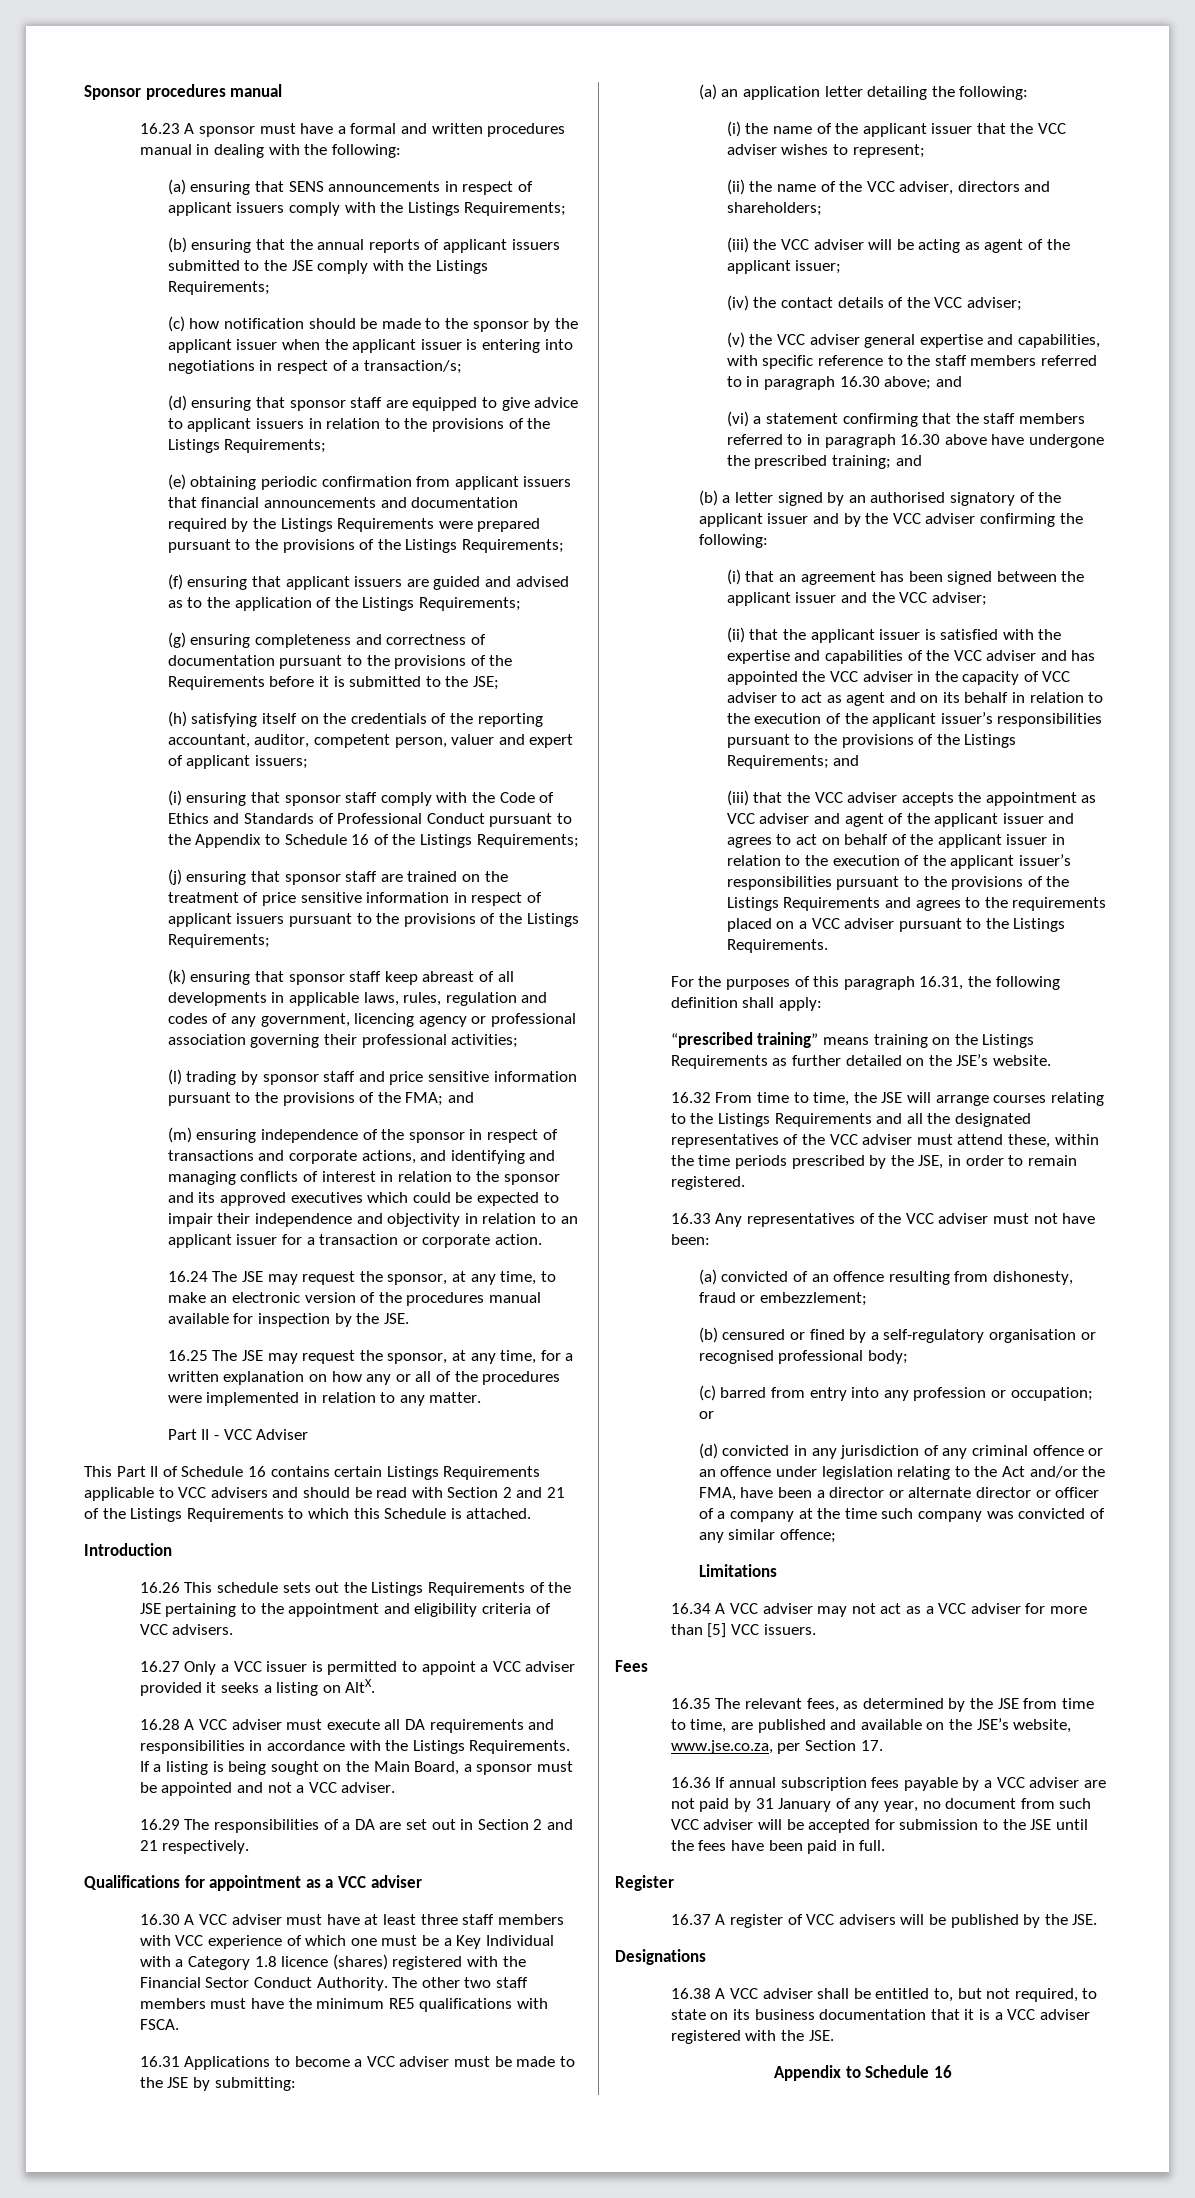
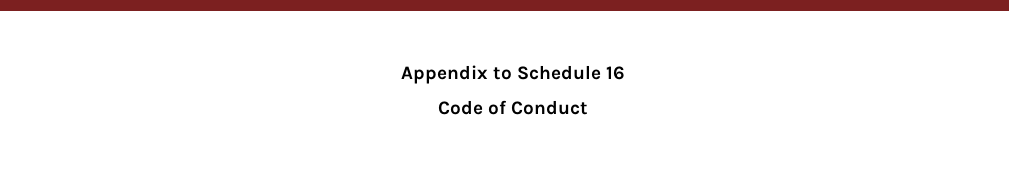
- Sponsor procedures manual
- 16.23 A sponsor must have a formal and written procedures manual in dealing with the following:
- (a) ensuring that SENS announcements in respect of applicant issuers comply with the Listings Requirements;
- (b) ensuring that the annual reports of applicant issuers submitted to the JSE comply with the Listings Requirements;
- (c) how notification should be made to the sponsor by the applicant issuer when the applicant issuer is entering into negotiations in respect of a transaction/s;
- (d) ensuring that sponsor staff are equipped to give advice to applicant issuers in relation to the provisions of the Listings Requirements;
- (e) obtaining periodic confirmation from applicant issuers that financial announcements and documentation required by the Listings Requirements were prepared pursuant to the provisions of the Listings Requirements;
- (f) ensuring that applicant issuers are guided and advised as to the application of the Listings Requirements;
- (g) ensuring completeness and correctness of documentation pursuant to the provisions of the Requirements before it is submitted to the JSE;
- (h) satisfying itself on the credentials of the reporting accountant, auditor, competent person, valuer and expert of applicant issuers;
- (i) ensuring that sponsor staff comply with the Code of Ethics and Standards of Professional Conduct pursuant to the Appendix to Schedule 16 of the Listings Requirements;
- (j) ensuring that sponsor staff are trained on the treatment of price sensitive information in respect of applicant issuers pursuant to the provisions of the Listings Requirements;
- (k) ensuring that sponsor staff keep abreast of all developments in applicable laws, rules, regulation and codes of any government, licencing agency or professional association governing their professional activities;
- (l) trading by sponsor staff and price sensitive information pursuant to the provisions of the FMA; and
- (m) ensuring independence of the sponsor in respect of transactions and corporate actions, and identifying and managing conflicts of interest in relation to the sponsor and its approved executives which could be expected to impair their independence and objectivity in relation to an applicant issuer for a transaction or corporate action.
- 16.24 The JSE may request the sponsor, at any time, to make an electronic version of the procedures manual available for inspection by the JSE.
- 16.25 The JSE may request the sponsor, at any time, for a written explanation on how any or all of the procedures were implemented in relation to any matter.
- Part II - VCC Adviser
- This Part II of Schedule 16 contains certain Listings Requirements applicable to VCC advisers and should be read with Section 2 and 21 of the Listings Requirements to which this Schedule is attached.
- Introduction
- 16.26 This schedule sets out the Listings Requirements of the JSE pertaining to the appointment and eligibility criteria of VCC advisers.
- 16.27 Only a VCC issuer is permitted to appoint a VCC adviser provided it seeks a listing on AltX.
- 16.28 A VCC adviser must execute all DA requirements and responsibilities in accordance with the Listings Requirements. If a listing is being sought on the Main Board, a sponsor must be appointed and not a VCC adviser.
- 16.29 The responsibilities of a DA are set out in Section 2 and 21 respectively.
- Qualifications for appointment as a VCC adviser
- 16.30 A VCC adviser must have at least three staff members with VCC experience of which one must be a Key Individual with a Category 1.8 licence (shares) registered with the Financial Sector Conduct Authority. The other two staff members must have the minimum RE5 qualifications with FSCA.
- 16.31 Applications to become a VCC adviser must be made to the JSE by submitting:
- (a) an application letter detailing the following:
- (i) the name of the applicant issuer that the VCC adviser wishes to represent;
- (ii) the name of the VCC adviser, directors and shareholders;
- (iii) the VCC adviser will be acting as agent of the applicant issuer;
- (iv) the contact details of the VCC adviser;
- (v) the VCC adviser general expertise and capabilities, with specific reference to the staff members referred to in paragraph 16.30 above; and
- (vi) a statement confirming that the staff members referred to in paragraph 16.30 above have undergone the prescribed training; and
- (b) a letter signed by an authorised signatory of the applicant issuer and by the VCC adviser confirming the following:
- (i) that an agreement has been signed between the applicant issuer and the VCC adviser;
- (ii) that the applicant issuer is satisfied with the expertise and capabilities of the VCC adviser and has appointed the VCC adviser in the capacity of VCC adviser to act as agent and on its behalf in relation to the execution of the applicant issuer’s responsibilities pursuant to the provisions of the Listings Requirements; and
- (iii) that the VCC adviser accepts the appointment as VCC adviser and agent of the applicant issuer and agrees to act on behalf of the applicant issuer in relation to the execution of the applicant issuer’s responsibilities pursuant to the provisions of the Listings Requirements and agrees to the requirements placed on a VCC adviser pursuant to the Listings Requirements.
- For the purposes of this paragraph 16.31, the following definition shall apply:
- “prescribed training” means training on the Listings Requirements as further detailed on the JSE’s website.
- 16.32 From time to time, the JSE will arrange courses relating to the Listings Requirements and all the designated representatives of the VCC adviser must attend these, within the time periods prescribed by the JSE, in order to remain registered.
- 16.33 Any representatives of the VCC adviser must not have been:
- (a) convicted of an offence resulting from dishonesty, fraud or embezzlement;
- (b) censured or fined by a self-regulatory organisation or recognised professional body;
- (c) barred from entry into any profession or occupation; or
- (d) convicted in any jurisdiction of any criminal offence or an offence under legislation relating to the Act and/or the FMA, have been a director or alternate director or officer of a company at the time such company was convicted of any similar offence;
- Limitations
- 16.34 A VCC adviser may not act as a VCC adviser for more than [5] VCC issuers.
- Fees
- 16.35 The relevant fees, as determined by the JSE from time to time, are published and available on the JSE’s website, www.jse.co.za, per Section 17.
- 16.36 If annual subscription fees payable by a VCC adviser are not paid by 31 January of any year, no document from such VCC adviser will be accepted for submission to the JSE until the fees have been paid in full.
- Register
- 16.37 A register of VCC advisers will be published by the JSE.
- Designations
- 16.38 A VCC adviser shall be entitled to, but not required, to state on its business documentation that it is a VCC adviser registered with the JSE.
  Appendix to Schedule 16
+ Code of Conduct

